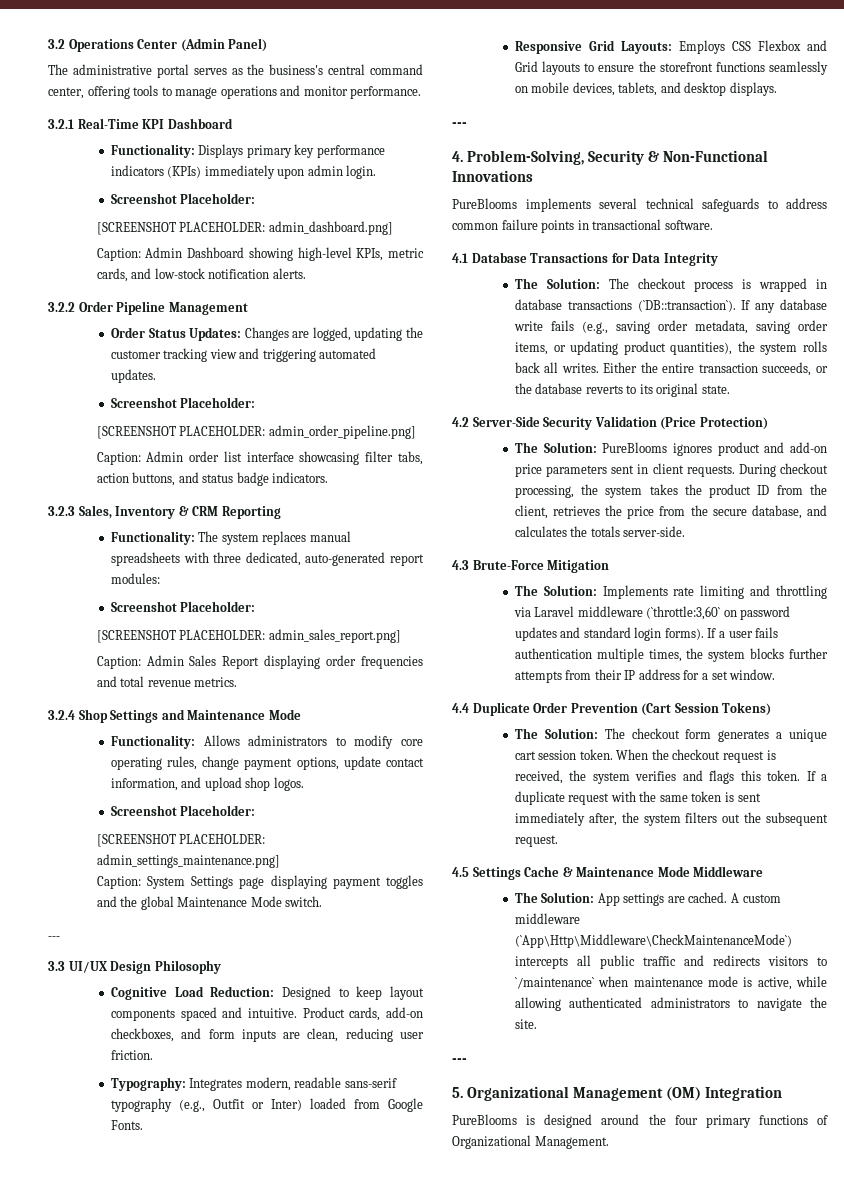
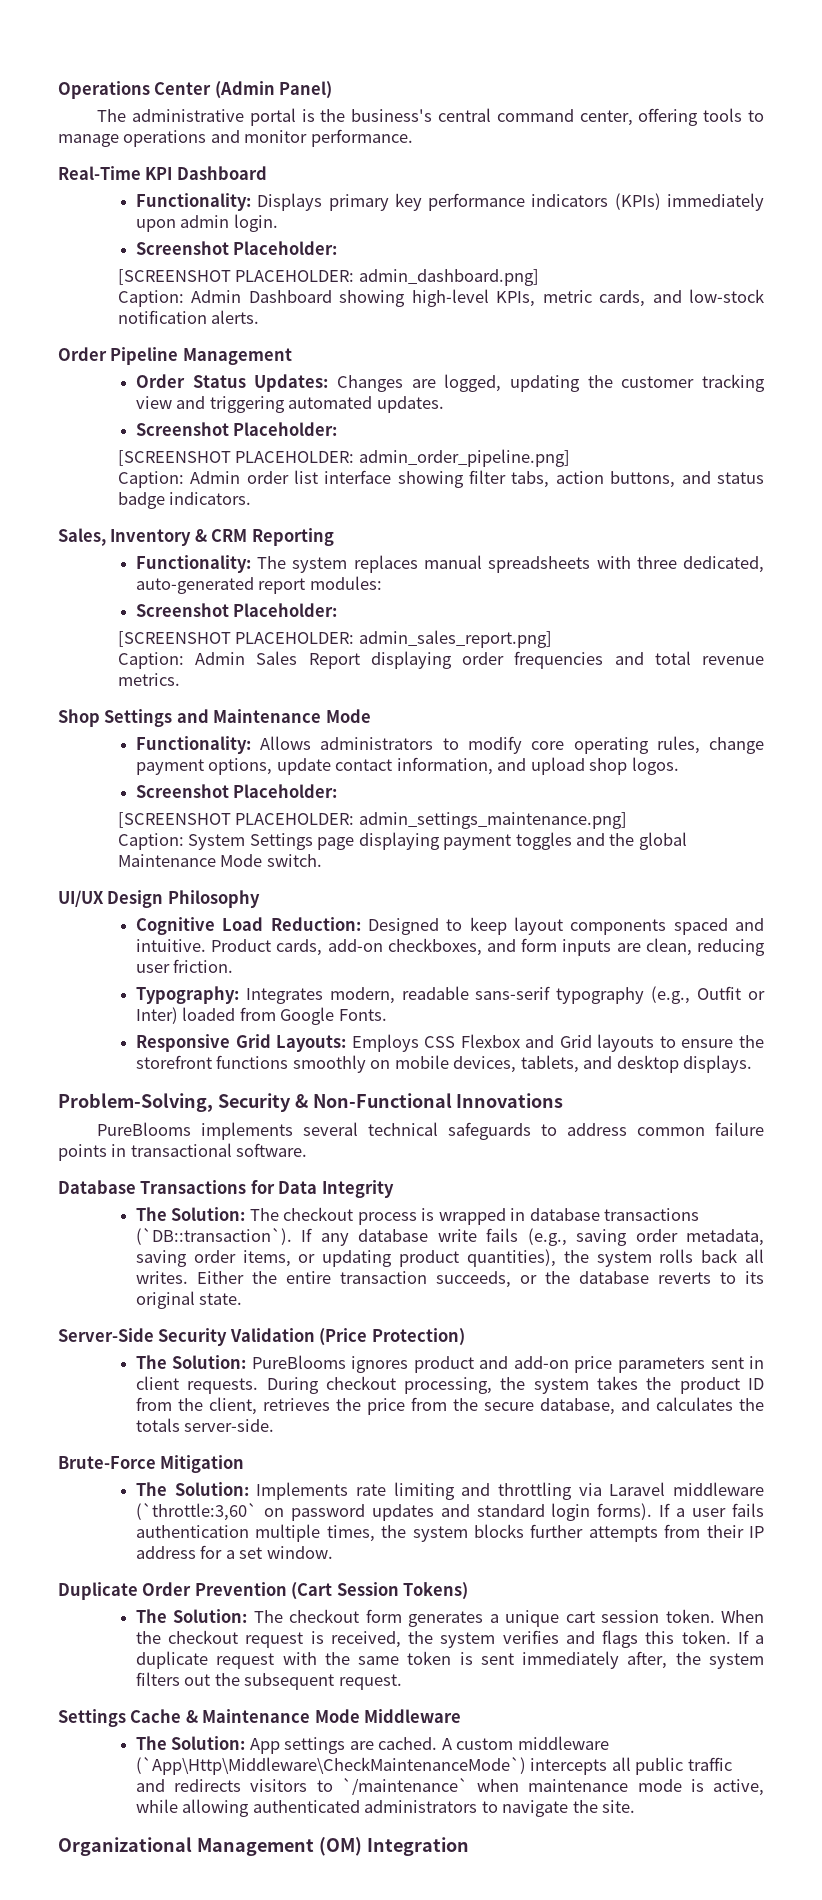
- 3.2 Operations Center (Admin Panel)
+ Operations Center (Admin Panel)
- The administrative portal serves as the business's central command center, offering tools to manage operations and monitor performance.
+ The administrative portal is the business's central command center, offering tools to manage operations and monitor performance.
- 3.2.1 Real-Time KPI Dashboard
+ Real-Time KPI Dashboard
- 3.2.2 Order Pipeline Management
+ Order Pipeline Management
- Caption: Admin order list interface showcasing filter tabs, action buttons, and status badge indicators.
+ Caption: Admin order list interface showing filter tabs, action buttons, and status badge indicators.
- 3.2.3 Sales, Inventory & CRM Reporting
+ Sales, Inventory & CRM Reporting
- 3.2.4 Shop Settings and Maintenance Mode
+ Shop Settings and Maintenance Mode
  Caption: System Settings page displaying payment toggles and the global Maintenance Mode switch.
- ---
- 3.3 UI/UX Design Philosophy
+ UI/UX Design Philosophy
- Responsive Grid Layouts: Employs CSS Flexbox and Grid layouts to ensure the storefront functions seamlessly on mobile devices, tablets, and desktop displays.
- ---
- 4. Problem-Solving, Security & Non-Functional Innovations
+ Responsive Grid Layouts: Employs CSS Flexbox and Grid layouts to ensure the storefront functions smoothly on mobile devices, tablets, and desktop displays.
+ Problem-Solving, Security & Non-Functional Innovations
- 4.1 Database Transactions for Data Integrity
+ Database Transactions for Data Integrity
- 4.2 Server-Side Security Validation (Price Protection)
+ Server-Side Security Validation (Price Protection)
- 4.3 Brute-Force Mitigation
+ Brute-Force Mitigation
- 4.4 Duplicate Order Prevention (Cart Session Tokens)
+ Duplicate Order Prevention (Cart Session Tokens)
- 4.5 Settings Cache & Maintenance Mode Middleware
+ Settings Cache & Maintenance Mode Middleware
  A custom middleware (`App\Http\Middleware\CheckMaintenanceMode`) intercepts all public traffic and redirects visitors to `/maintenance` when maintenance mode is active, while allowing authenticated administrators to navigate the site.
- ---
- 5. Organizational Management (OM) Integration
+ Organizational Management (OM) Integration
- PureBlooms is designed around the four primary functions of Organizational Management.

